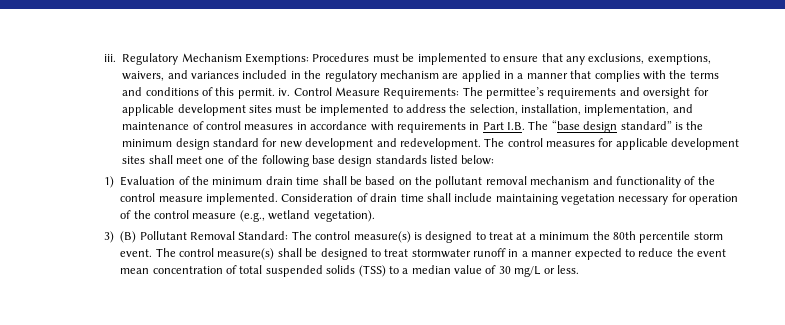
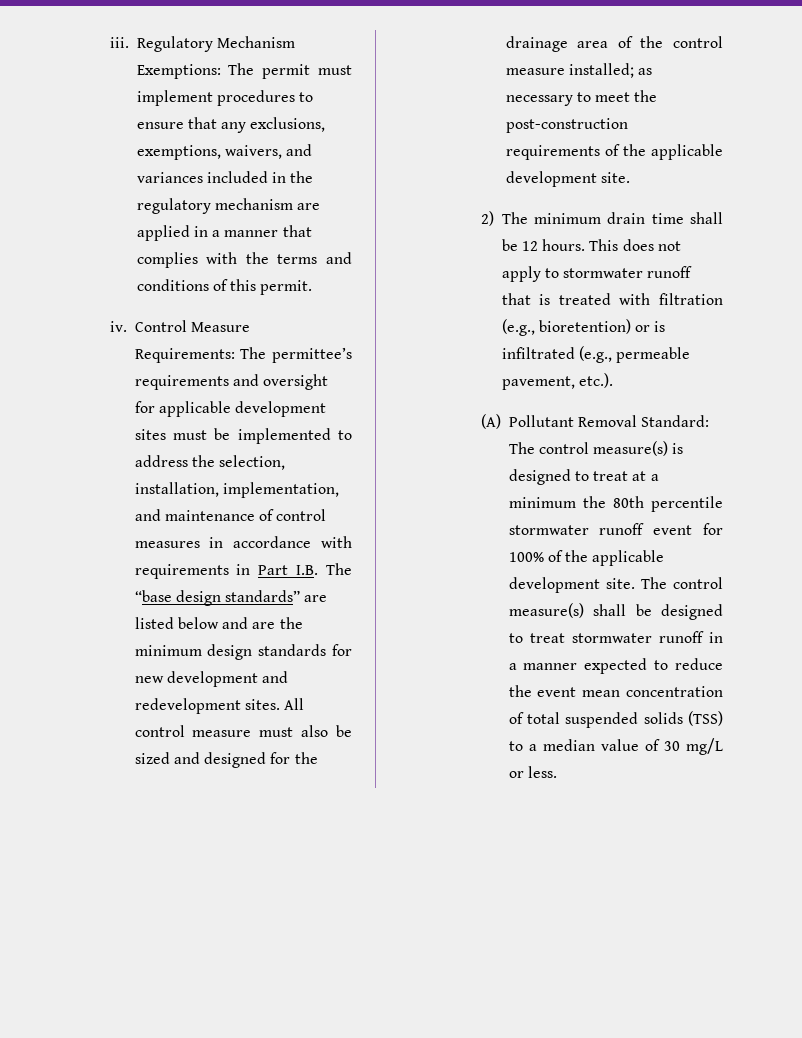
- Regulatory Mechanism Exemptions: Procedures must be implemented to ensure that any exclusions, exemptions, waivers, and variances included in the regulatory mechanism are applied in a manner that complies with the terms and conditions of this permit. iv.
+ Regulatory Mechanism Exemptions: The permit must implement procedures to ensure that any exclusions, exemptions, waivers, and variances included in the regulatory mechanism are applied in a manner that complies with the terms and conditions of this permit.
+ iv.
- The permittee’s requirements and oversight for applicable development sites must be implemented to address the selection, installation, implementation, and maintenance of control measures in accordance with requirements in Part I.B. The “base design standard” is the minimum design standard for new development and redevelopment. The control measures for applicable development sites shall meet one of the following base design standards listed below:
- 1) Evaluation of the minimum drain time shall be based on the pollutant removal mechanism and functionality of the control measure implemented. Consideration of drain time shall include maintaining vegetation necessary for operation of the control measure (e.g., wetland vegetation).
- 3) (B) Pollutant Removal Standard:
+ The permittee’s requirements and oversight for applicable development sites must be implemented to address the selection, installation, implementation, and maintenance of control measures in accordance with requirements in Part I.B. The “base design standards” are listed below and are the minimum design standards for new development and redevelopment sites. All control measure must also be sized and designed for the drainage area of the control measure installed; as necessary to meet the post-construction requirements of the applicable development site.
+ 2) The minimum drain time shall be 12 hours. This does not apply to stormwater runoff that is treated with filtration (e.g., bioretention) or is infiltrated (e.g., permeable pavement, etc.).
+ (A) Pollutant Removal Standard:
- The control measure(s) is designed to treat at a minimum the 80th percentile storm event.
+ The control measure(s) is designed to treat at a minimum the 80th percentile stormwater runoff event for 100% of the applicable development site.

